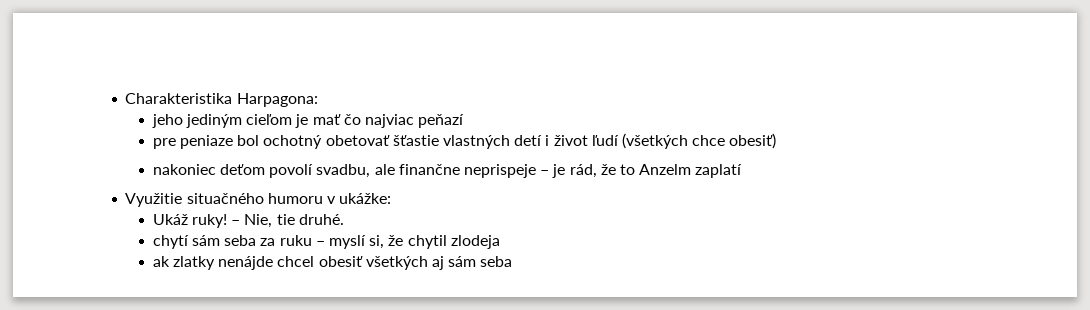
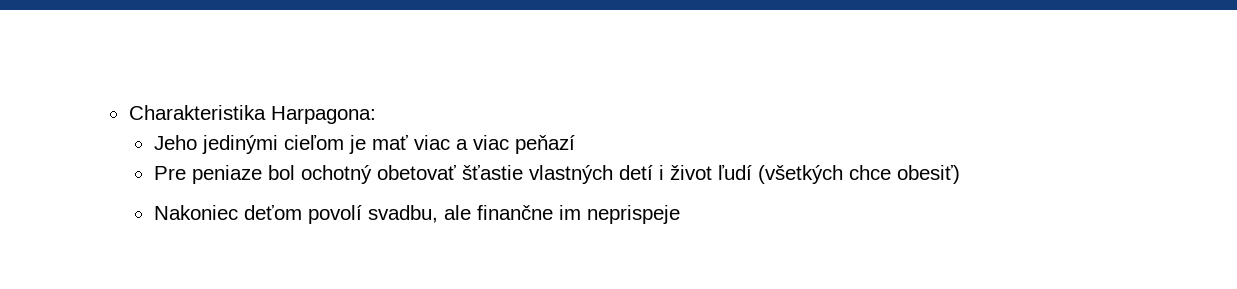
- jeho jediným cieľom je mať čo najviac peňazí
+ Jeho jedinými cieľom je mať viac a viac peňazí
- pre peniaze bol ochotný obetovať šťastie vlastných detí i život ľudí (všetkých chce obesiť)
+ Pre peniaze bol ochotný obetovať šťastie vlastných detí i život ľudí (všetkých chce obesiť)
- nakoniec deťom povolí svadbu, ale finančne neprispeje – je rád, že to Anzelm zaplatí
- Využitie situačného humoru v ukážke:
- Ukáž ruky! – Nie, tie druhé.
- chytí sám seba za ruku – myslí si, že chytil zlodeja
- ak zlatky nenájde chcel obesiť všetkých aj sám seba
+ Nakoniec deťom povolí svadbu, ale finančne im neprispeje

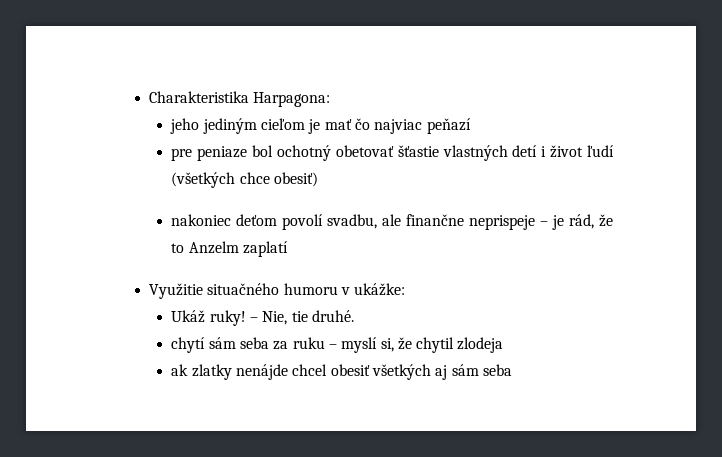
- Jeho jedinými cieľom je mať viac a viac peňazí
+ jeho jediným cieľom je mať čo najviac peňazí
- Pre peniaze bol ochotný obetovať šťastie vlastných detí i život ľudí (všetkých chce obesiť)
+ pre peniaze bol ochotný obetovať šťastie vlastných detí i život ľudí (všetkých chce obesiť)
- Nakoniec deťom povolí svadbu, ale finančne im neprispeje
+ nakoniec deťom povolí svadbu, ale finančne neprispeje – je rád, že to Anzelm zaplatí
+ Využitie situačného humoru v ukážke:
+ Ukáž ruky! – Nie, tie druhé.
+ chytí sám seba za ruku – myslí si, že chytil zlodeja
+ ak zlatky nenájde chcel obesiť všetkých aj sám seba

